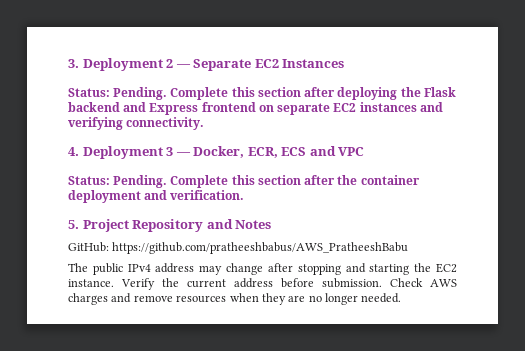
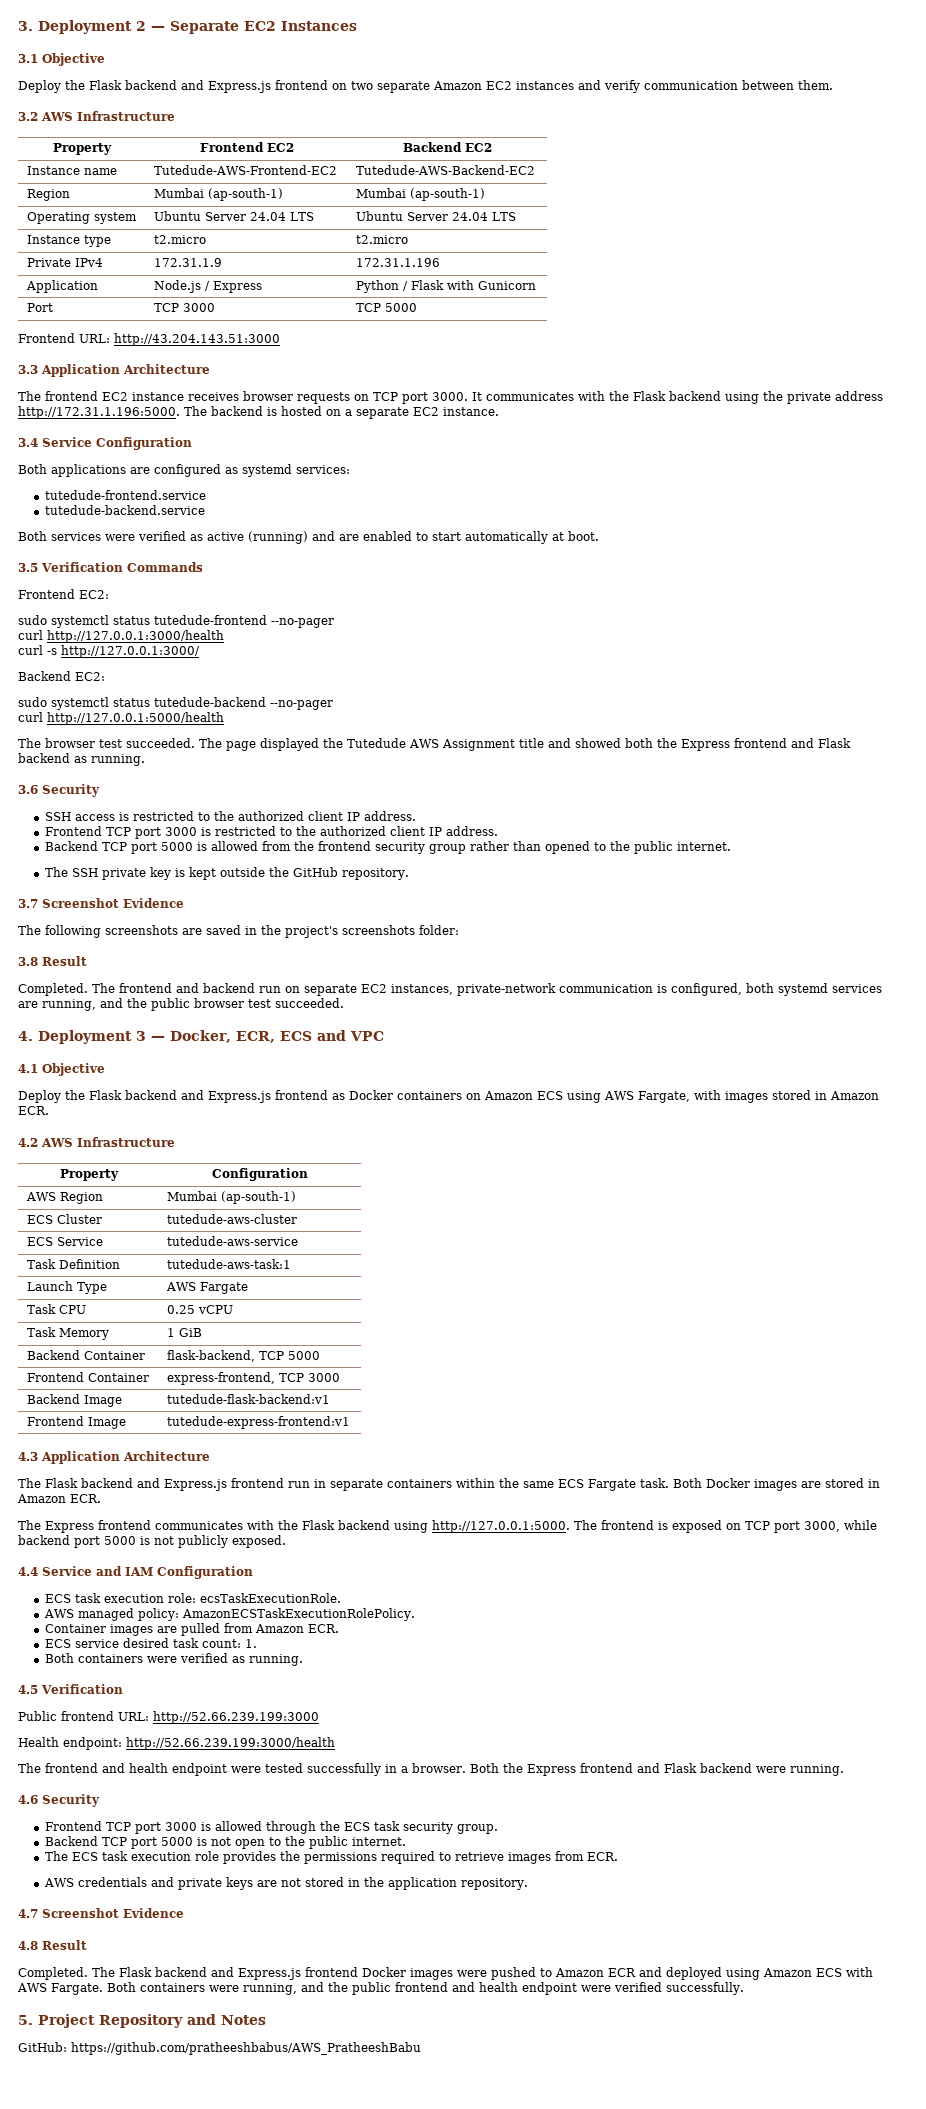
- Status: Pending. Complete this section after deploying the Flask backend and Express frontend on separate EC2 instances and verifying connectivity.
+ 3.1 Objective
+ Deploy the Flask backend and Express.js frontend on two separate Amazon EC2 instances and verify communication between them.
+ 3.2 AWS Infrastructure
+ Property | Frontend EC2 | Backend EC2
+ Instance name | Tutedude-AWS-Frontend-EC2 | Tutedude-AWS-Backend-EC2
+ Region | Mumbai (ap-south-1) | Mumbai (ap-south-1)
+ Operating system | Ubuntu Server 24.04 LTS | Ubuntu Server 24.04 LTS
+ Instance type | t2.micro | t2.micro
+ Private IPv4 | 172.31.1.9 | 172.31.1.196
+ Application | Node.js / Express | Python / Flask with Gunicorn
+ Port | TCP 3000 | TCP 5000
+ Frontend URL: http://43.204.143.51:3000
+ 3.3 Application Architecture
+ The frontend EC2 instance receives browser requests on TCP port 3000. It communicates with the Flask backend using the private address http://172.31.1.196:5000. The backend is hosted on a separate EC2 instance.
+ 3.4 Service Configuration
+ Both applications are configured as systemd services:
+ tutedude-frontend.service
+ tutedude-backend.service
+ Both services were verified as active (running) and are enabled to start automatically at boot.
+ 3.5 Verification Commands
+ Frontend EC2:
+ sudo systemctl status tutedude-frontend --no-pager
+ curl http://127.0.0.1:3000/health
+ curl -s http://127.0.0.1:3000/
+ Backend EC2:
+ sudo systemctl status tutedude-backend --no-pager
+ curl http://127.0.0.1:5000/health
+ The browser test succeeded. The page displayed the Tutedude AWS Assignment title and showed both the Express frontend and Flask backend as running.
+ 3.6 Security
+ SSH access is restricted to the authorized client IP address.
+ Frontend TCP port 3000 is restricted to the authorized client IP address.
+ Backend TCP port 5000 is allowed from the frontend security group rather than opened to the public internet.
+ The SSH private key is kept outside the GitHub repository.
+ 3.7 Screenshot Evidence
+ The following screenshots are saved in the project's screenshots folder:
+ 3.8 Result
+ Completed. The frontend and backend run on separate EC2 instances, private-network communication is configured, both systemd services are running, and the public browser test succeeded.
- Status: Pending. Complete this section after the container deployment and verification.
+ 4.1 Objective
+ Deploy the Flask backend and Express.js frontend as Docker containers on Amazon ECS using AWS Fargate, with images stored in Amazon ECR.
+ 4.2 AWS Infrastructure
+ Property | Configuration
+ AWS Region | Mumbai (ap-south-1)
+ ECS Cluster | tutedude-aws-cluster
+ ECS Service | tutedude-aws-service
+ Task Definition | tutedude-aws-task:1
+ Launch Type | AWS Fargate
+ Task CPU | 0.25 vCPU
+ Task Memory | 1 GiB
+ Backend Container | flask-backend, TCP 5000
+ Frontend Container | express-frontend, TCP 3000
+ Backend Image | tutedude-flask-backend:v1
+ Frontend Image | tutedude-express-frontend:v1
+ 4.3 Application Architecture
+ The Flask backend and Express.js frontend run in separate containers within the same ECS Fargate task. Both Docker images are stored in Amazon ECR.
+ The Express frontend communicates with the Flask backend using http://127.0.0.1:5000. The frontend is exposed on TCP port 3000, while backend port 5000 is not publicly exposed.
+ 4.4 Service and IAM Configuration
+ ECS task execution role: ecsTaskExecutionRole.
+ AWS managed policy: AmazonECSTaskExecutionRolePolicy.
+ Container images are pulled from Amazon ECR.
+ ECS service desired task count: 1.
+ Both containers were verified as running.
+ 4.5 Verification
+ Public frontend URL: http://52.66.239.199:3000
+ Health endpoint: http://52.66.239.199:3000/health
+ The frontend and health endpoint were tested successfully in a browser. Both the Express frontend and Flask backend were running.
+ 4.6 Security
+ Frontend TCP port 3000 is allowed through the ECS task security group.
+ Backend TCP port 5000 is not open to the public internet.
+ The ECS task execution role provides the permissions required to retrieve images from ECR.
+ AWS credentials and private keys are not stored in the application repository.
+ 4.7 Screenshot Evidence
+ 4.8 Result
+ Completed. The Flask backend and Express.js frontend Docker images were pushed to Amazon ECR and deployed using Amazon ECS with AWS Fargate. Both containers were running, and the public frontend and health endpoint were verified successfully.
- The public IPv4 address may change after stopping and starting the EC2 instance. Verify the current address before submission. Check AWS charges and remove resources when they are no longer needed.

